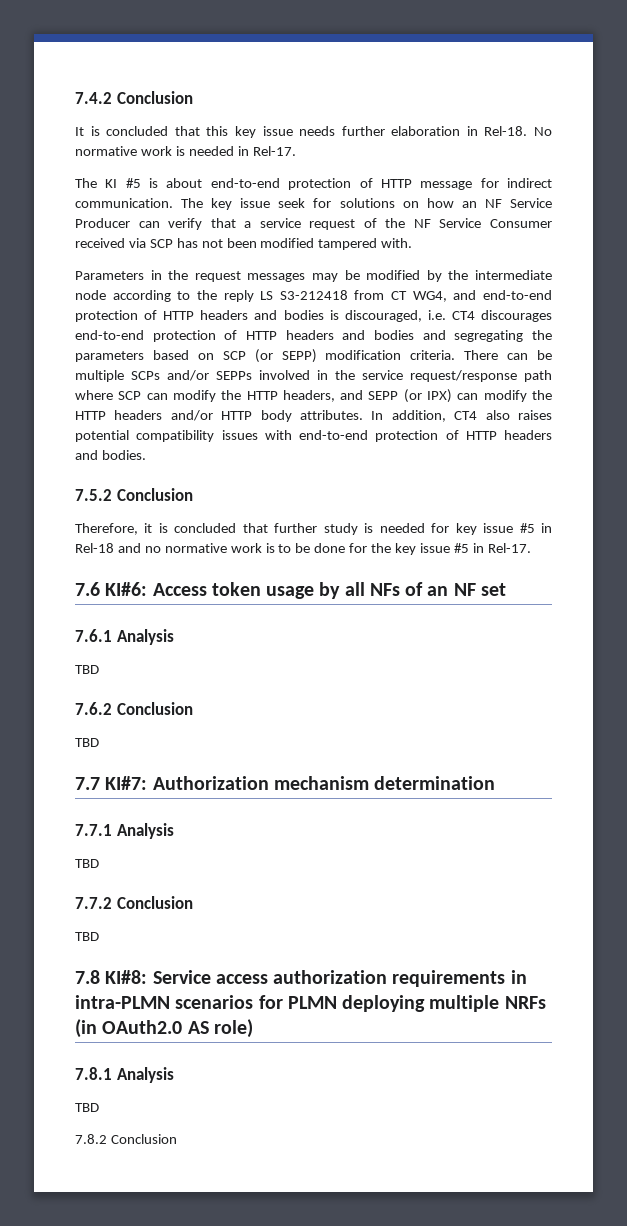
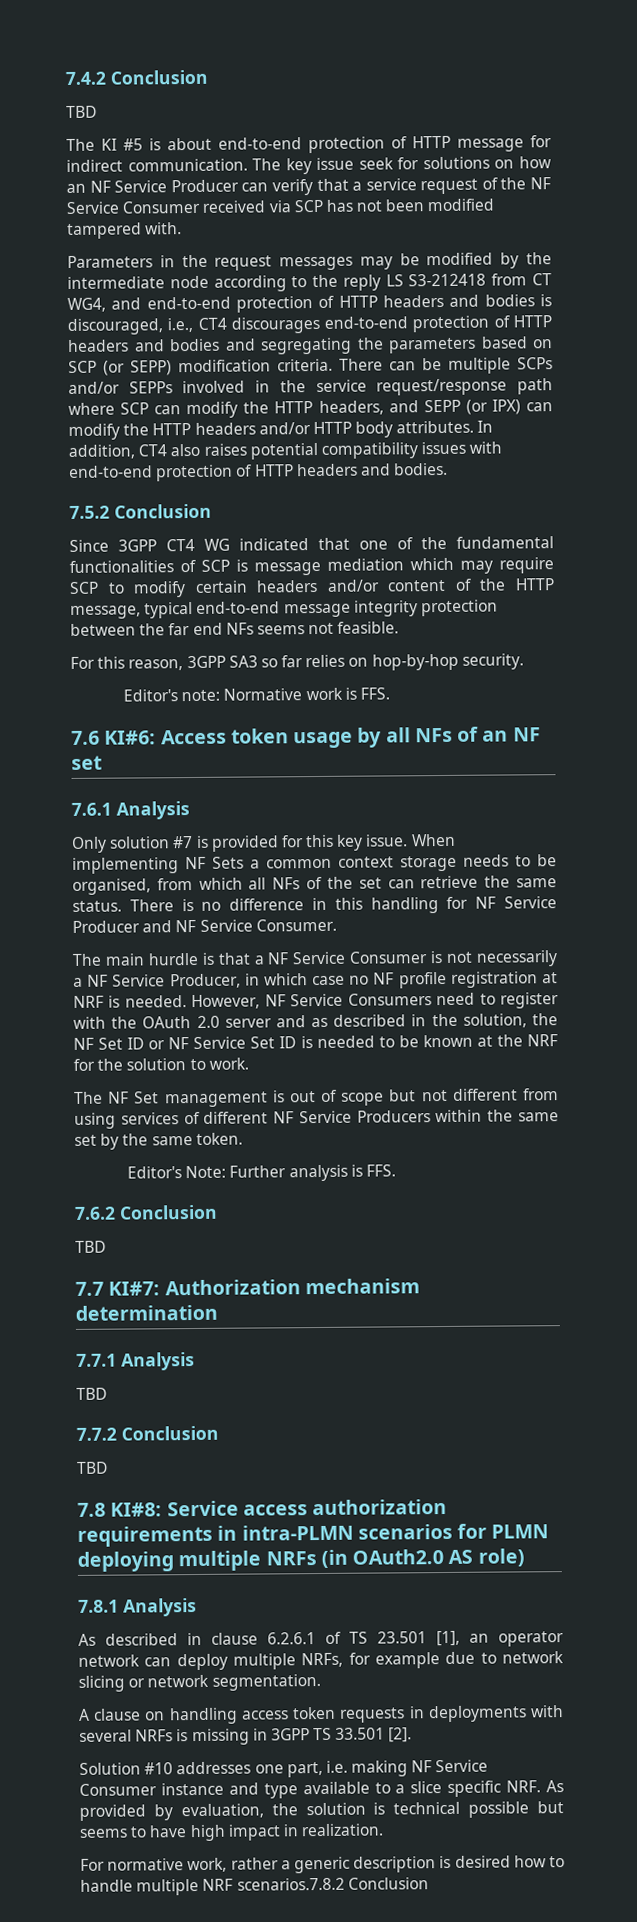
  7.4.2 Conclusion
- It is concluded that this key issue needs further elaboration in Rel-18. No normative work is needed in Rel-17.
+ TBD
- Parameters in the request messages may be modified by the intermediate node according to the reply LS S3-212418 from CT WG4, and end-to-end protection of HTTP headers and bodies is discouraged, i.e. CT4 discourages end-to-end protection of HTTP headers and bodies and segregating the parameters based on SCP (or SEPP) modification criteria.
+ Parameters in the request messages may be modified by the intermediate node according to the reply LS S3-212418 from CT WG4, and end-to-end protection of HTTP headers and bodies is discouraged, i.e., CT4 discourages end-to-end protection of HTTP headers and bodies and segregating the parameters based on SCP (or SEPP) modification criteria.
- Therefore, it is concluded that further study is needed for key issue #5 in Rel-18 and no normative work is to be done for the key issue #5 in Rel-17.
+ Since 3GPP CT4 WG indicated that one of the fundamental functionalities of SCP is message mediation which may require SCP to modify certain headers and/or content of the HTTP message, typical end-to-end message integrity protection between the far end NFs seems not feasible.
+ For this reason, 3GPP SA3 so far relies on hop-by-hop security.
+ Editor's note: Normative work is FFS.
  7.6.1 Analysis
- TBD
+ Only solution #7 is provided for this key issue. When implementing NF Sets a common context storage needs to be organised, from which all NFs of the set can retrieve the same status. There is no difference in this handling for NF Service Producer and NF Service Consumer.
+ The main hurdle is that a NF Service Consumer is not necessarily a NF Service Producer, in which case no NF profile registration at NRF is needed. However, NF Service Consumers need to register with the OAuth 2.0 server and as described in the solution, the NF Set ID or NF Service Set ID is needed to be known at the NRF for the solution to work.
+ The NF Set management is out of scope but not different from using services of different NF Service Producers within the same set by the same token.
+ Editor's Note: Further analysis is FFS.
  7.8.1 Analysis
- TBD
- 7.8.2 Conclusion
+ As described in clause 6.2.6.1 of TS 23.501 [1], an operator network can deploy multiple NRFs, for example due to network slicing or network segmentation.
+ A clause on handling access token requests in deployments with several NRFs is missing in 3GPP TS 33.501 [2].
+ Solution #10 addresses one part, i.e. making NF Service Consumer instance and type available to a slice specific NRF. As provided by evaluation, the solution is technical possible but seems to have high impact in realization.
+ For normative work, rather a generic description is desired how to handle multiple NRF scenarios.7.8.2 Conclusion

